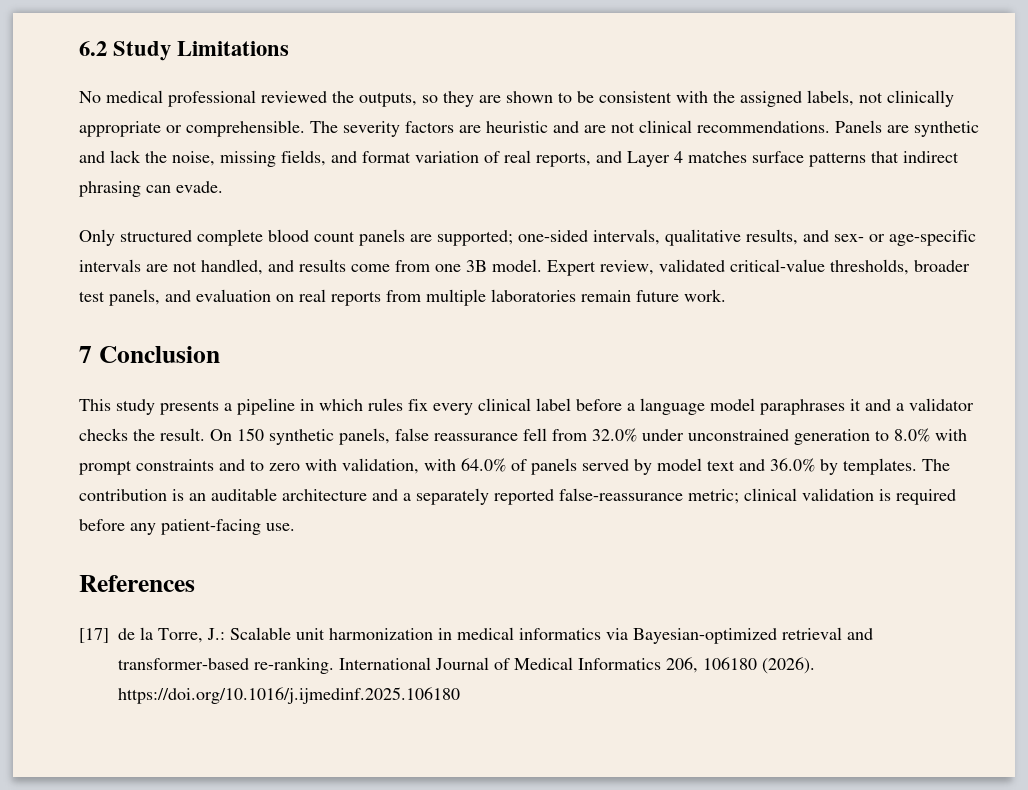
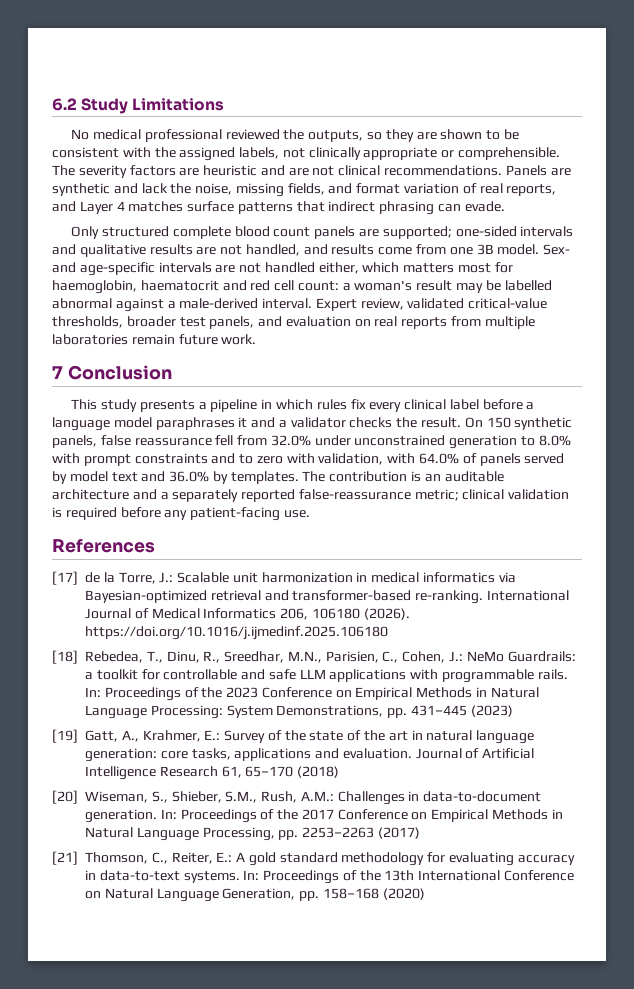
- Only structured complete blood count panels are supported; one-sided intervals, qualitative results, and sex- or age-specific intervals are not handled, and results come from one 3B model.
+ Only structured complete blood count panels are supported; one-sided intervals and qualitative results are not handled, and results come from one 3B model.
+ Sex- and age-specific intervals are not handled either, which matters most for haemoglobin, haematocrit and red cell count: a woman's result may be labelled abnormal against a male-derived interval.
+ [18] Rebedea, T., Dinu, R., Sreedhar, M.N., Parisien, C., Cohen, J.: NeMo Guardrails: a toolkit for controllable and safe LLM applications with programmable rails. In: Proceedings of the 2023 Conference on Empirical Methods in Natural Language Processing: System Demonstrations, pp. 431–445 (2023)
+ [19] Gatt, A., Krahmer, E.: Survey of the state of the art in natural language generation: core tasks, applications and evaluation. Journal of Artificial Intelligence Research 61, 65–170 (2018)
+ [20] Wiseman, S., Shieber, S.M., Rush, A.M.: Challenges in data-to-document generation. In: Proceedings of the 2017 Conference on Empirical Methods in Natural Language Processing, pp. 2253–2263 (2017)
+ [21] Thomson, C., Reiter, E.: A gold standard methodology for evaluating accuracy in data-to-text systems. In: Proceedings of the 13th International Conference on Natural Language Generation, pp. 158–168 (2020)

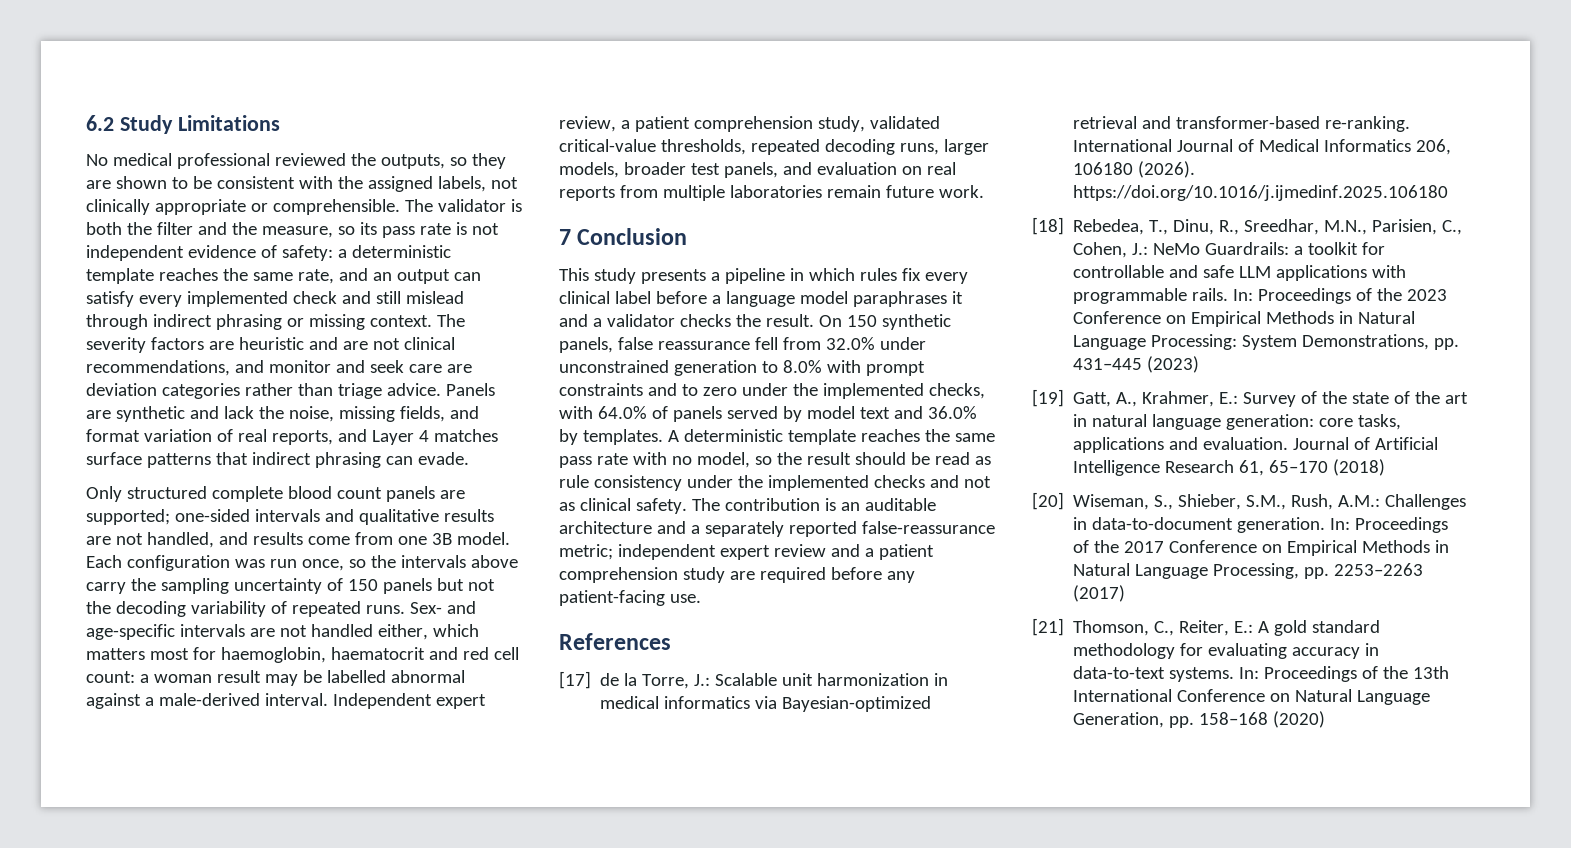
- The severity factors are heuristic and are not clinical recommendations.
+ The validator is both the filter and the measure, so its pass rate is not independent evidence of safety: a deterministic template reaches the same rate, and an output can satisfy every implemented check and still mislead through indirect phrasing or missing context. The severity factors are heuristic and are not clinical recommendations, and monitor and seek care are deviation categories rather than triage advice.
+ Each configuration was run once, so the intervals above carry the sampling uncertainty of 150 panels but not the decoding variability of repeated runs.
- Sex- and age-specific intervals are not handled either, which matters most for haemoglobin, haematocrit and red cell count: a woman's result may be labelled abnormal against a male-derived interval.
+ Sex- and age-specific intervals are not handled either, which matters most for haemoglobin, haematocrit and red cell count: a woman result may be labelled abnormal against a male-derived interval.
- Expert review, validated critical-value thresholds, broader test panels, and evaluation on real reports from multiple laboratories remain future work.
+ Independent expert review, a patient comprehension study, validated critical-value thresholds, repeated decoding runs, larger models, broader test panels, and evaluation on real reports from multiple laboratories remain future work.
- On 150 synthetic panels, false reassurance fell from 32.0% under unconstrained generation to 8.0% with prompt constraints and to zero with validation, with 64.0% of panels served by model text and 36.0% by templates.
+ On 150 synthetic panels, false reassurance fell from 32.0% under unconstrained generation to 8.0% with prompt constraints and to zero under the implemented checks, with 64.0% of panels served by model text and 36.0% by templates.
+ A deterministic template reaches the same pass rate with no model, so the result should be read as rule consistency under the implemented checks and not as clinical safety.
- The contribution is an auditable architecture and a separately reported false-reassurance metric; clinical validation is required before any patient-facing use.
+ The contribution is an auditable architecture and a separately reported false-reassurance metric; independent expert review and a patient comprehension study are required before any patient-facing use.

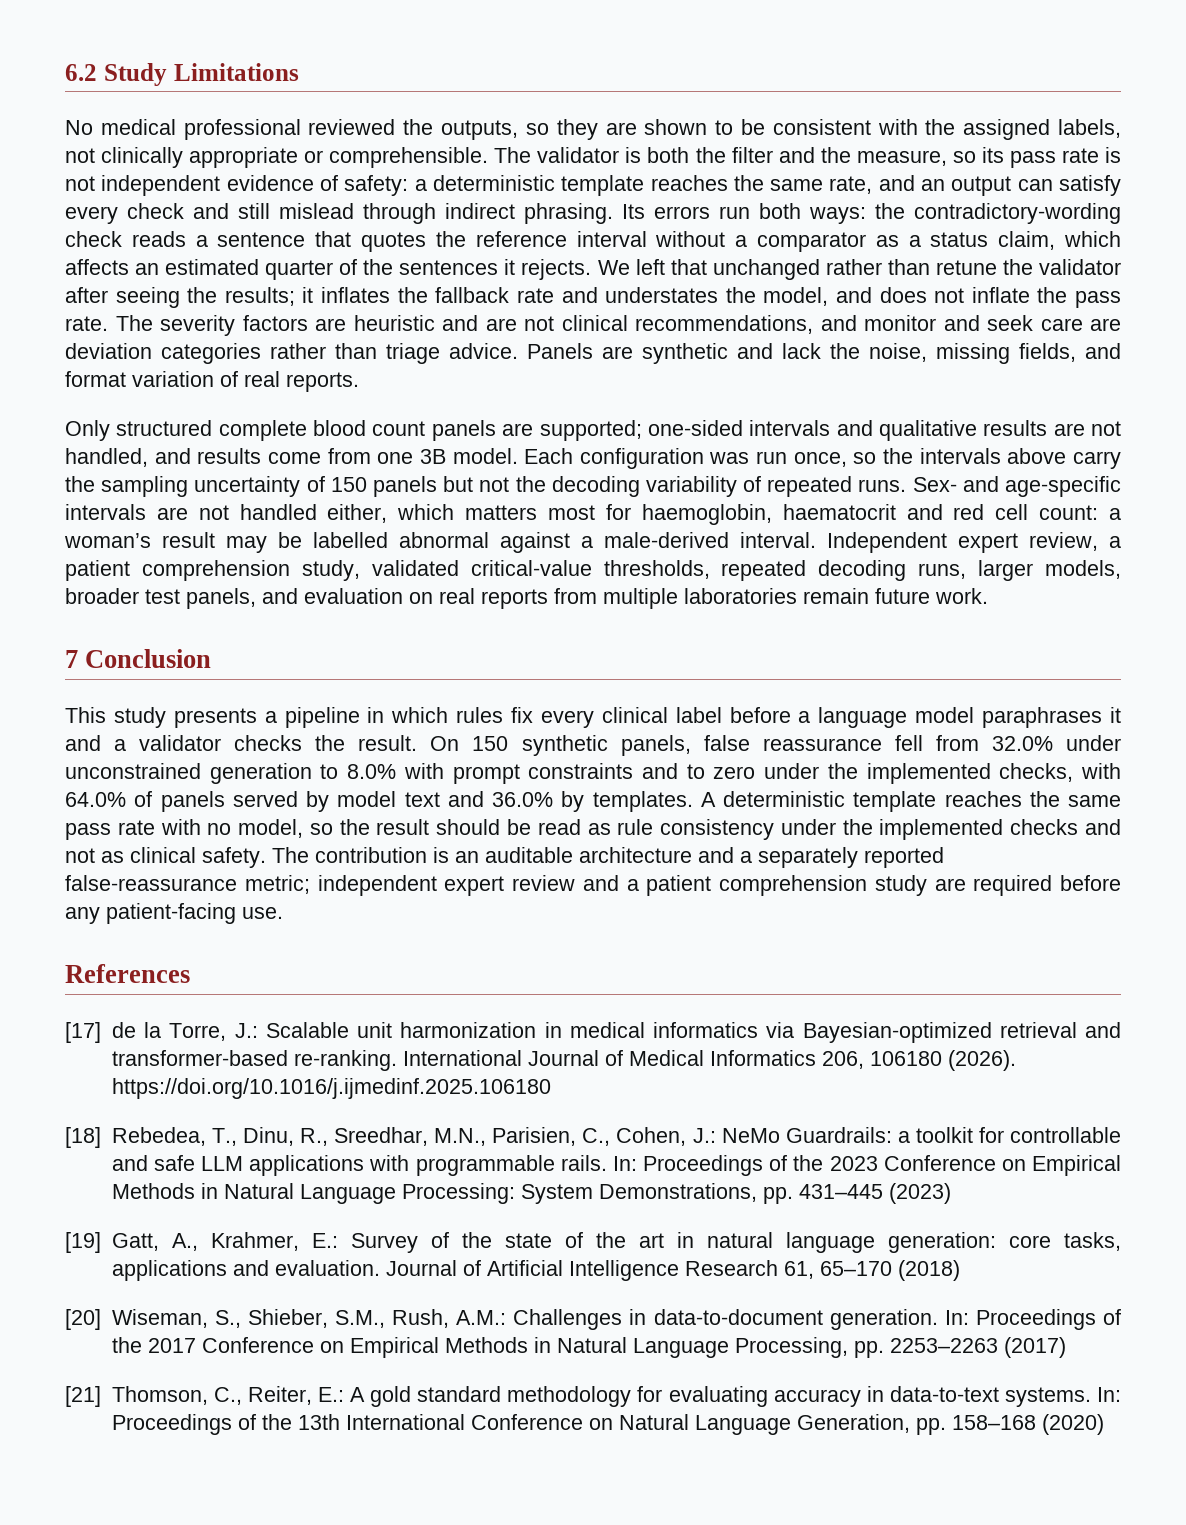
- The validator is both the filter and the measure, so its pass rate is not independent evidence of safety: a deterministic template reaches the same rate, and an output can satisfy every implemented check and still mislead through indirect phrasing or missing context.
+ The validator is both the filter and the measure, so its pass rate is not independent evidence of safety: a deterministic template reaches the same rate, and an output can satisfy every check and still mislead through indirect phrasing. Its errors run both ways: the contradictory-wording check reads a sentence that quotes the reference interval without a comparator as a status claim, which affects an estimated quarter of the sentences it rejects. We left that unchanged rather than retune the validator after seeing the results; it inflates the fallback rate and understates the model, and does not inflate the pass rate.
- Panels are synthetic and lack the noise, missing fields, and format variation of real reports, and Layer 4 matches surface patterns that indirect phrasing can evade.
+ Panels are synthetic and lack the noise, missing fields, and format variation of real reports.
- Sex- and age-specific intervals are not handled either, which matters most for haemoglobin, haematocrit and red cell count: a woman result may be labelled abnormal against a male-derived interval.
+ Sex- and age-specific intervals are not handled either, which matters most for haemoglobin, haematocrit and red cell count: a woman’s result may be labelled abnormal against a male-derived interval.

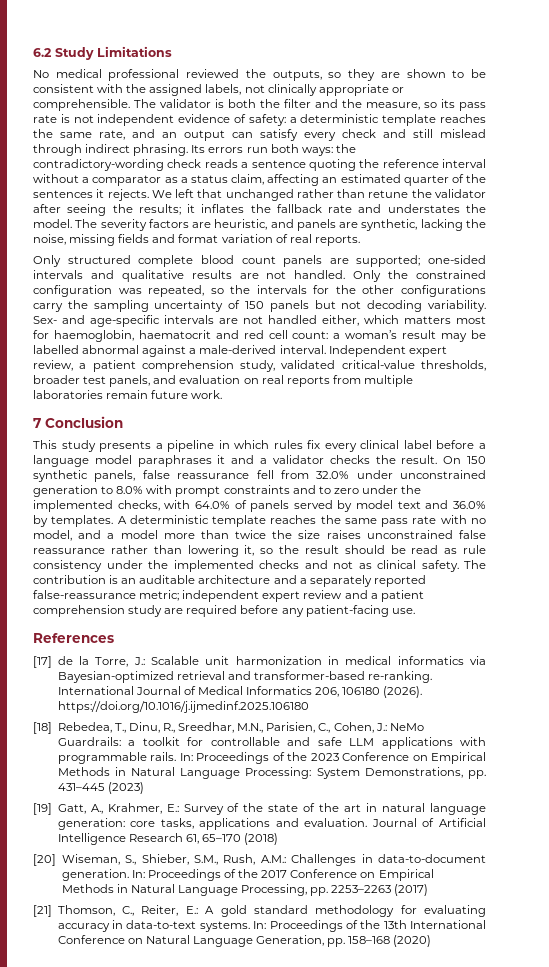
- Its errors run both ways: the contradictory-wording check reads a sentence that quotes the reference interval without a comparator as a status claim, which affects an estimated quarter of the sentences it rejects.
+ Its errors run both ways: the contradictory-wording check reads a sentence quoting the reference interval without a comparator as a status claim, affecting an estimated quarter of the sentences it rejects.
- We left that unchanged rather than retune the validator after seeing the results; it inflates the fallback rate and understates the model, and does not inflate the pass rate. The severity factors are heuristic and are not clinical recommendations, and monitor and seek care are deviation categories rather than triage advice. Panels are synthetic and lack the noise, missing fields, and format variation of real reports.
+ We left that unchanged rather than retune the validator after seeing the results; it inflates the fallback rate and understates the model. The severity factors are heuristic, and panels are synthetic, lacking the noise, missing fields and format variation of real reports.
- Only structured complete blood count panels are supported; one-sided intervals and qualitative results are not handled, and results come from one 3B model. Each configuration was run once, so the intervals above carry the sampling uncertainty of 150 panels but not the decoding variability of repeated runs.
+ Only structured complete blood count panels are supported; one-sided intervals and qualitative results are not handled. Only the constrained configuration was repeated, so the intervals for the other configurations carry the sampling uncertainty of 150 panels but not decoding variability.
- Independent expert review, a patient comprehension study, validated critical-value thresholds, repeated decoding runs, larger models, broader test panels, and evaluation on real reports from multiple laboratories remain future work.
+ Independent expert review, a patient comprehension study, validated critical-value thresholds, broader test panels, and evaluation on real reports from multiple laboratories remain future work.
- A deterministic template reaches the same pass rate with no model, so the result should be read as rule consistency under the implemented checks and not as clinical safety.
+ A deterministic template reaches the same pass rate with no model, and a model more than twice the size raises unconstrained false reassurance rather than lowering it, so the result should be read as rule consistency under the implemented checks and not as clinical safety.

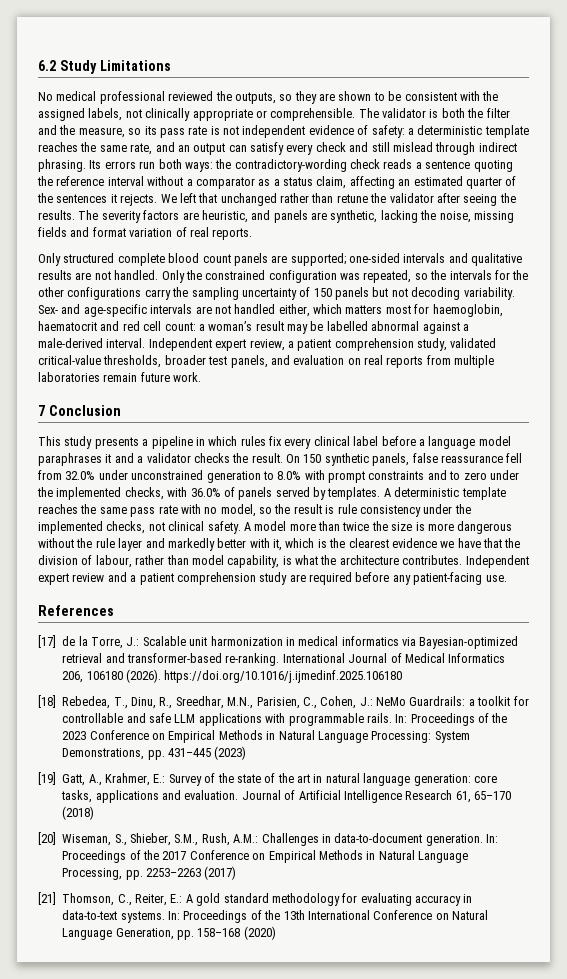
- We left that unchanged rather than retune the validator after seeing the results; it inflates the fallback rate and understates the model.
+ We left that unchanged rather than retune the validator after seeing the results.
- On 150 synthetic panels, false reassurance fell from 32.0% under unconstrained generation to 8.0% with prompt constraints and to zero under the implemented checks, with 64.0% of panels served by model text and 36.0% by templates.
+ On 150 synthetic panels, false reassurance fell from 32.0% under unconstrained generation to 8.0% with prompt constraints and to zero under the implemented checks, with 36.0% of panels served by templates.
- A deterministic template reaches the same pass rate with no model, and a model more than twice the size raises unconstrained false reassurance rather than lowering it, so the result should be read as rule consistency under the implemented checks and not as clinical safety. The contribution is an auditable architecture and a separately reported false-reassurance metric; independent expert review and a patient comprehension study are required before any patient-facing use.
+ A deterministic template reaches the same pass rate with no model, so the result is rule consistency under the implemented checks, not clinical safety. A model more than twice the size is more dangerous without the rule layer and markedly better with it, which is the clearest evidence we have that the division of labour, rather than model capability, is what the architecture contributes. Independent expert review and a patient comprehension study are required before any patient-facing use.

